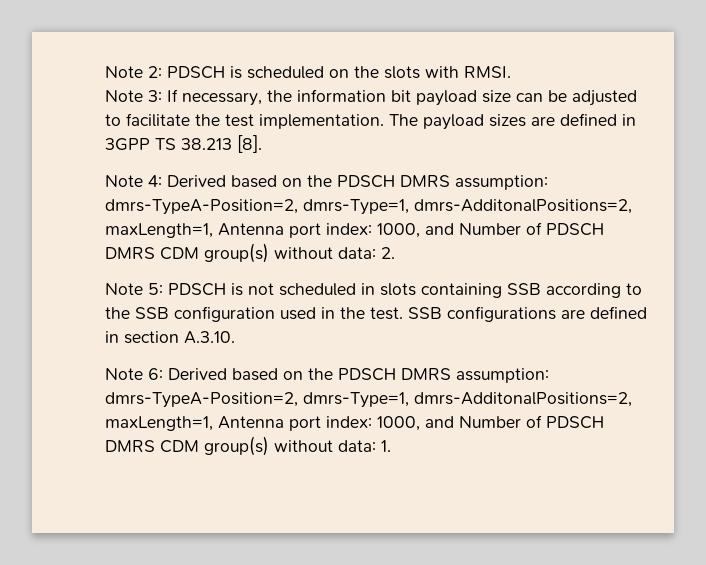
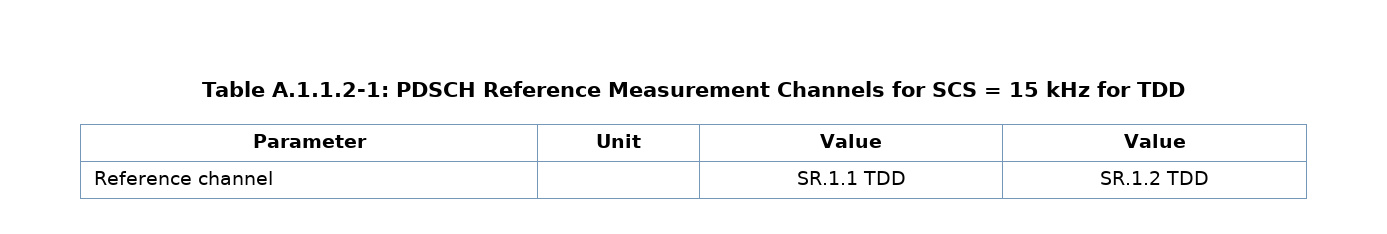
- Note 2: PDSCH is scheduled on the slots with RMSI.
- Note 3: If necessary, the information bit payload size can be adjusted to facilitate the test implementation. The payload sizes are defined in 3GPP TS 38.213 [8].
- Note 4: Derived based on the PDSCH DMRS assumption: dmrs-TypeA-Position=2, dmrs-Type=1, dmrs-AdditonalPositions=2, maxLength=1, Antenna port index: 1000, and Number of PDSCH DMRS CDM group(s) without data: 2.
- Note 5: PDSCH is not scheduled in slots containing SSB according to the SSB configuration used in the test. SSB configurations are defined in section A.3.10.
- Note 6: Derived based on the PDSCH DMRS assumption: dmrs-TypeA-Position=2, dmrs-Type=1, dmrs-AdditonalPositions=2, maxLength=1, Antenna port index: 1000, and Number of PDSCH DMRS CDM group(s) without data: 1.
+ Table A.1.1.2-1: PDSCH Reference Measurement Channels for SCS = 15 kHz for TDD
+ Parameter | Unit | Value | Value
+ Reference channel | | SR.1.1 TDD | SR.1.2 TDD

